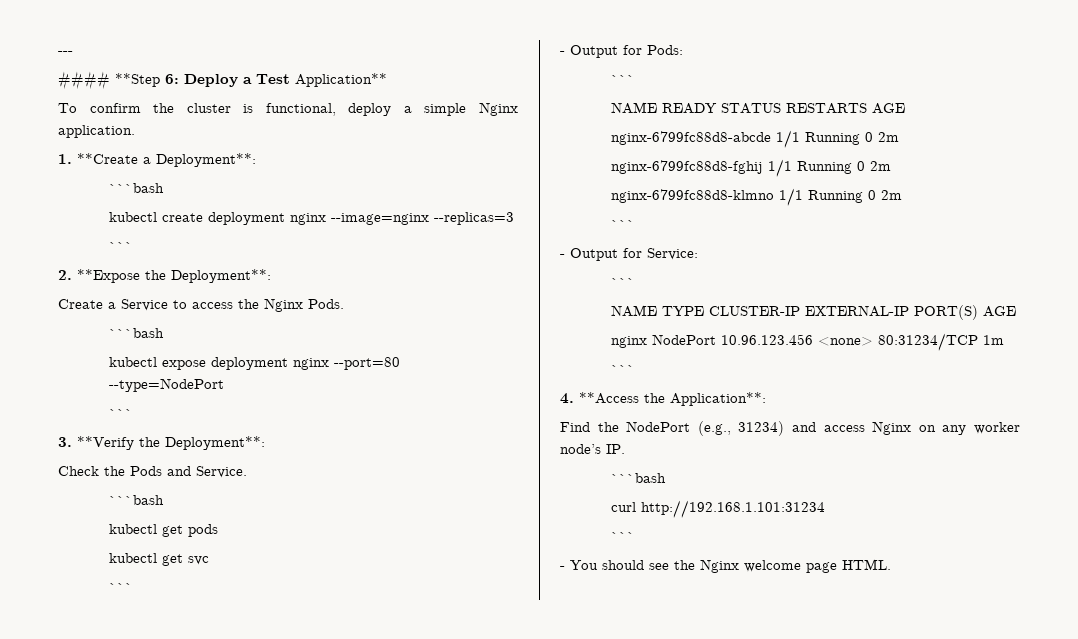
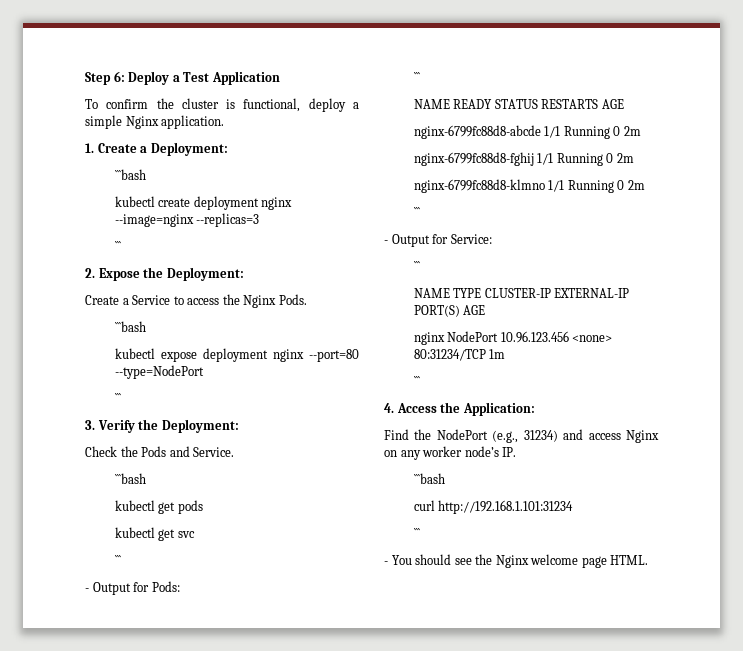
- ---
- #### **Step 6: Deploy a Test Application**
+ Step 6: Deploy a Test Application
- 1. **Create a Deployment**:
+ 1. Create a Deployment:
- 2. **Expose the Deployment**:
+ 2. Expose the Deployment:
- 3. **Verify the Deployment**:
+ 3. Verify the Deployment:
- 4. **Access the Application**:
+ 4. Access the Application:

